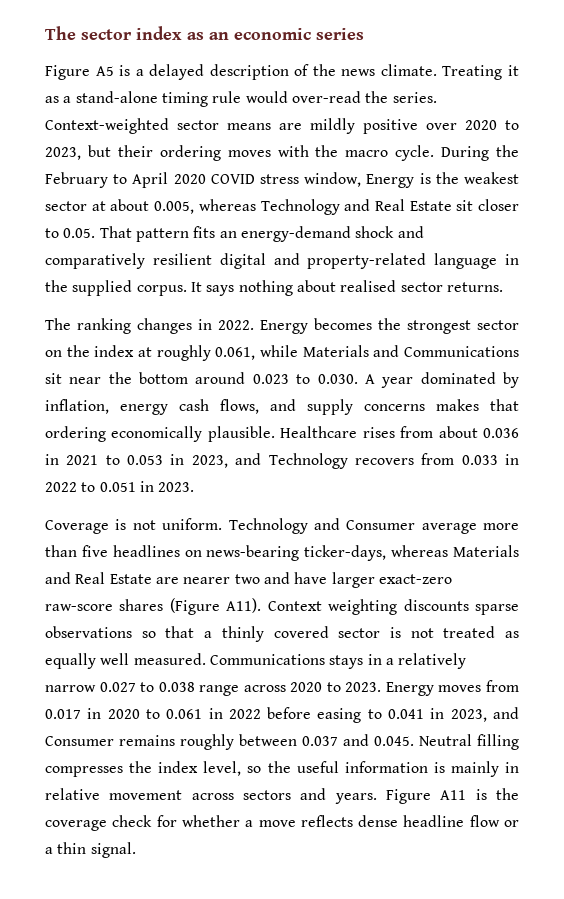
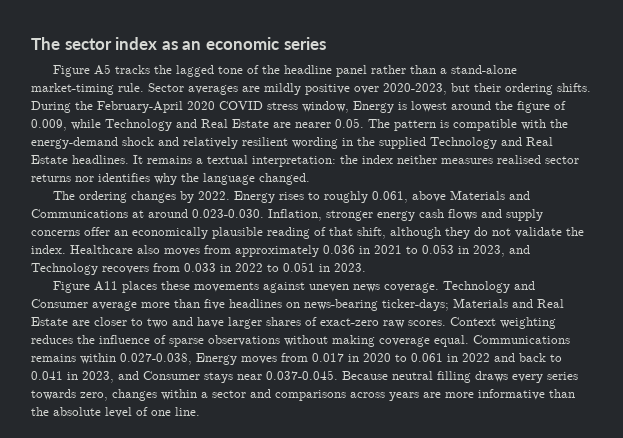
- Figure A5 is a delayed description of the news climate. Treating it as a stand-alone timing rule would over-read the series. Context-weighted sector means are mildly positive over 2020 to 2023, but their ordering moves with the macro cycle. During the February to April 2020 COVID stress window, Energy is the weakest sector at about 0.005, whereas Technology and Real Estate sit closer to 0.05. That pattern fits an energy-demand shock and comparatively resilient digital and property-related language in the supplied corpus. It says nothing about realised sector returns.
- The ranking changes in 2022. Energy becomes the strongest sector on the index at roughly 0.061, while Materials and Communications sit near the bottom around 0.023 to 0.030. A year dominated by inflation, energy cash flows, and supply concerns makes that ordering economically plausible. Healthcare rises from about 0.036 in 2021 to 0.053 in 2023, and Technology recovers from 0.033 in 2022 to 0.051 in 2023.
+ Figure A5 tracks the lagged tone of the headline panel rather than a stand-alone market-timing rule. Sector averages are mildly positive over 2020-2023, but their ordering shifts. During the February-April 2020 COVID stress window, Energy is lowest around the figure of 0.009, while Technology and Real Estate are nearer 0.05. The pattern is compatible with the energy-demand shock and relatively resilient wording in the supplied Technology and Real Estate headlines. It remains a textual interpretation: the index neither measures realised sector returns nor identifies why the language changed.
+ The ordering changes by 2022. Energy rises to roughly 0.061, above Materials and Communications at around 0.023-0.030. Inflation, stronger energy cash flows and supply concerns offer an economically plausible reading of that shift, although they do not validate the index. Healthcare also moves from approximately 0.036 in 2021 to 0.053 in 2023, and Technology recovers from 0.033 in 2022 to 0.051 in 2023.
- Coverage is not uniform.
+ Figure A11 places these movements against uneven news coverage.
- Technology and Consumer average more than five headlines on news-bearing ticker-days, whereas Materials and Real Estate are nearer two and have larger exact-zero raw-score shares (Figure A11). Context weighting discounts sparse observations so that a thinly covered sector is not treated as equally well measured. Communications stays in a relatively narrow 0.027 to 0.038 range across 2020 to 2023. Energy moves from 0.017 in 2020 to 0.061 in 2022 before easing to 0.041 in 2023, and Consumer remains roughly between 0.037 and 0.045. Neutral filling compresses the index level, so the useful information is mainly in relative movement across sectors and years. Figure A11 is the coverage check for whether a move reflects dense headline flow or a thin signal.
+ Technology and Consumer average more than five headlines on news-bearing ticker-days; Materials and Real Estate are closer to two and have larger shares of exact-zero raw scores. Context weighting reduces the influence of sparse observations without making coverage equal. Communications remains within 0.027-0.038, Energy moves from 0.017 in 2020 to 0.061 in 2022 and back to 0.041 in 2023, and Consumer stays near 0.037-0.045. Because neutral filling draws every series towards zero, changes within a sector and comparisons across years are more informative than the absolute level of one line.

